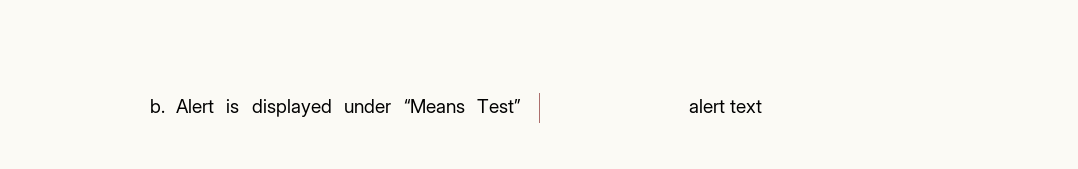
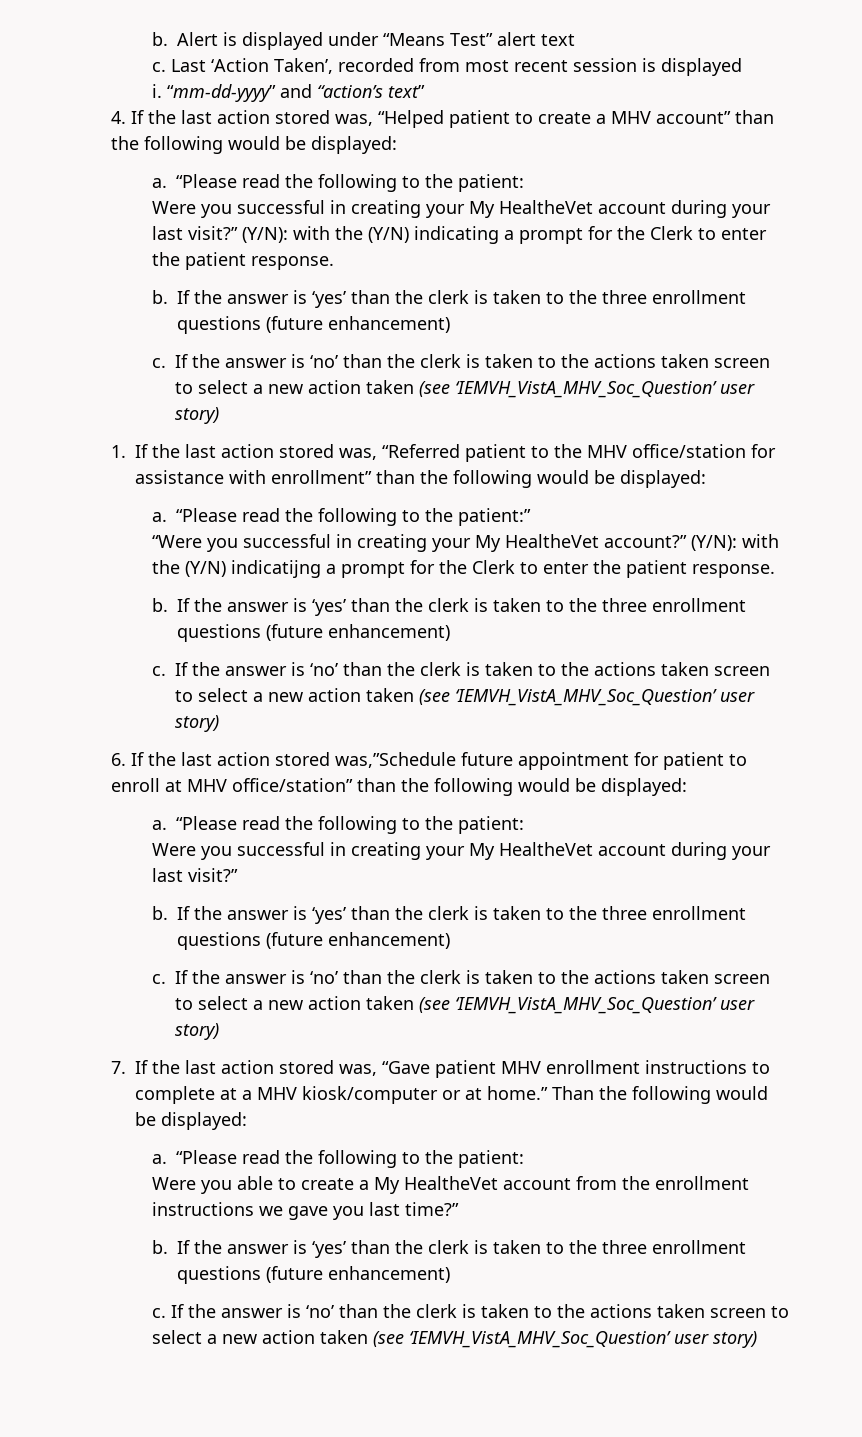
+ c. Last ‘Action Taken’, recorded from most recent session is displayed
+ i. “mm-dd-yyyy” and “action’s text”
+ 4. If the last action stored was, “Helped patient to create a MHV account” than the following would be displayed:
+ a. “Please read the following to the patient:
+ Were you successful in creating your My HealtheVet account during your last visit?” (Y/N): with the (Y/N) indicating a prompt for the Clerk to enter the patient response.
+ b. If the answer is ‘yes’ than the clerk is taken to the three enrollment questions (future enhancement)
+ c. If the answer is ‘no’ than the clerk is taken to the actions taken screen to select a new action taken (see ‘IEMVH_VistA_MHV_Soc_Question’ user story)
+ 1. If the last action stored was, “Referred patient to the MHV office/station for assistance with enrollment” than the following would be displayed:
+ a. “Please read the following to the patient:”
+ “Were you successful in creating your My HealtheVet account?” (Y/N): with the (Y/N) indicatijng a prompt for the Clerk to enter the patient response.
+ b. If the answer is ‘yes’ than the clerk is taken to the three enrollment questions (future enhancement)
+ c. If the answer is ‘no’ than the clerk is taken to the actions taken screen to select a new action taken (see ‘IEMVH_VistA_MHV_Soc_Question’ user story)
+ 6. If the last action stored was,”Schedule future appointment for patient to enroll at MHV office/station” than the following would be displayed:
+ a. “Please read the following to the patient:
+ Were you successful in creating your My HealtheVet account during your last visit?”
+ b. If the answer is ‘yes’ than the clerk is taken to the three enrollment questions (future enhancement)
+ c. If the answer is ‘no’ than the clerk is taken to the actions taken screen to select a new action taken (see ‘IEMVH_VistA_MHV_Soc_Question’ user story)
+ 7. If the last action stored was, “Gave patient MHV enrollment instructions to complete at a MHV kiosk/computer or at home.” Than the following would be displayed:
+ a. “Please read the following to the patient:
+ Were you able to create a My HealtheVet account from the enrollment instructions we gave you last time?”
+ b. If the answer is ‘yes’ than the clerk is taken to the three enrollment questions (future enhancement)
+ c. If the answer is ‘no’ than the clerk is taken to the actions taken screen to select a new action taken (see ‘IEMVH_VistA_MHV_Soc_Question’ user story)

